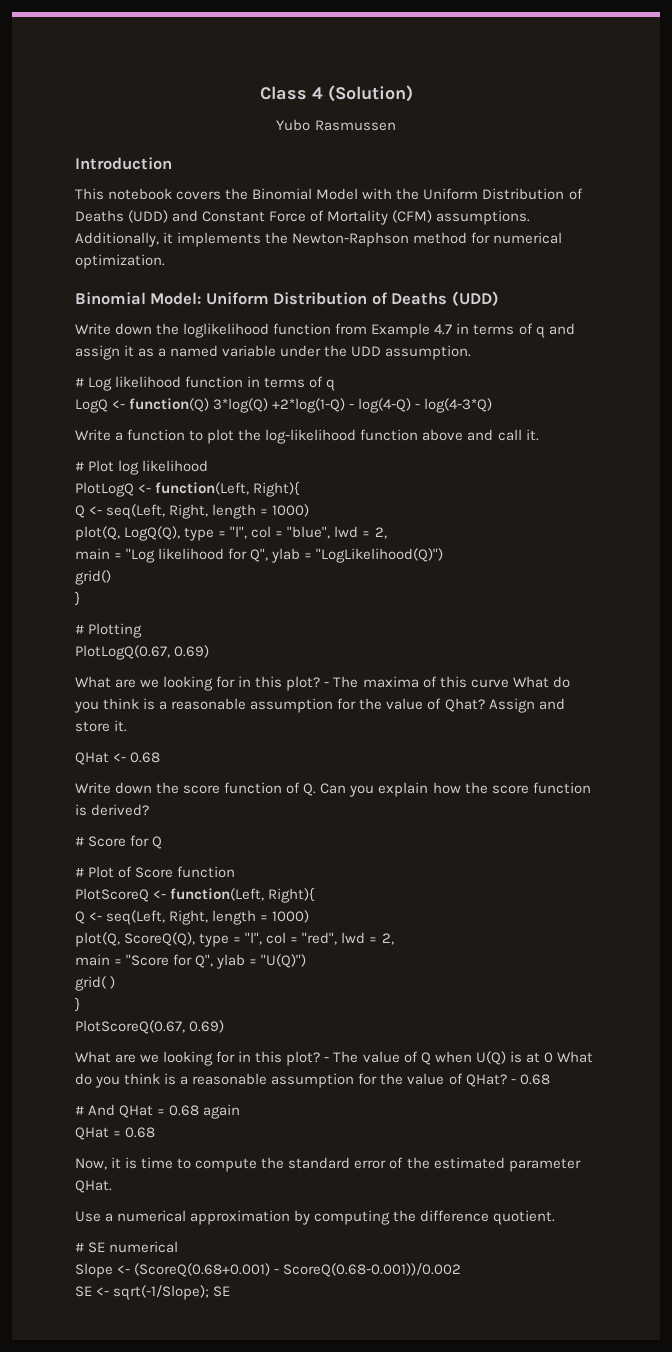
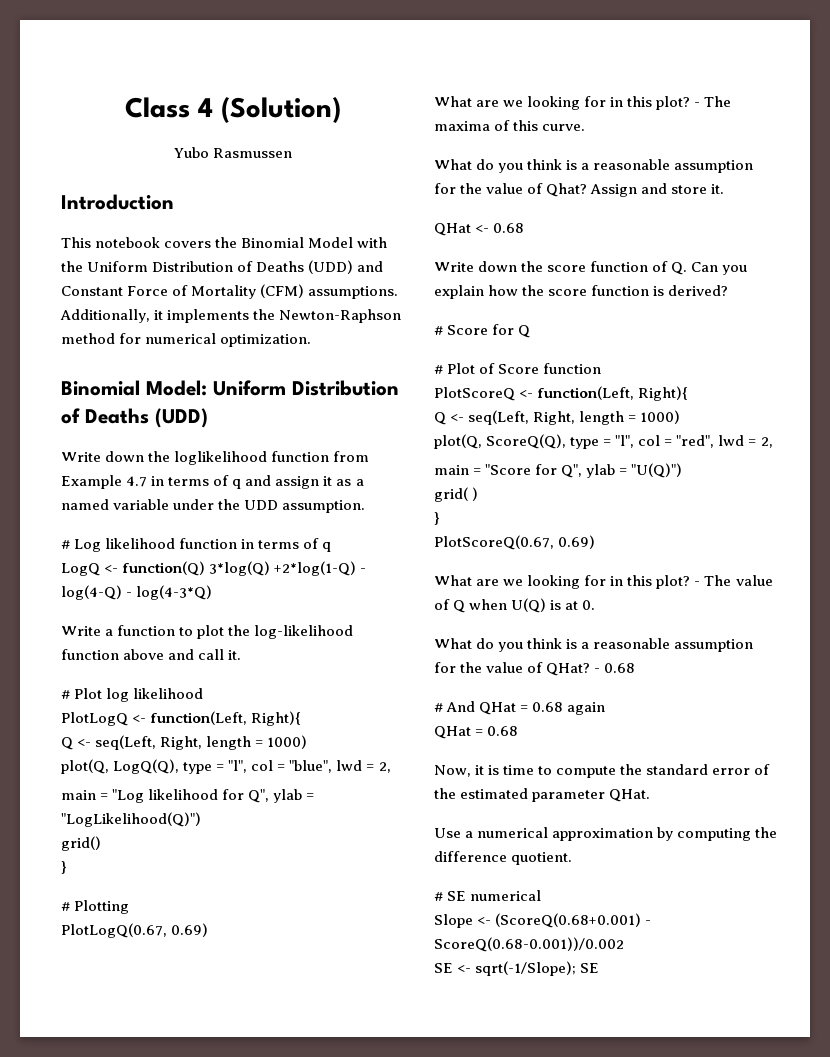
- - The maxima of this curve What do you think is a reasonable assumption for the value of Qhat?
+ - The maxima of this curve.
+ What do you think is a reasonable assumption for the value of Qhat?
- - The value of Q when U(Q) is at 0 What do you think is a reasonable assumption for the value of QHat?
+ - The value of Q when U(Q) is at 0.
+ What do you think is a reasonable assumption for the value of QHat?

